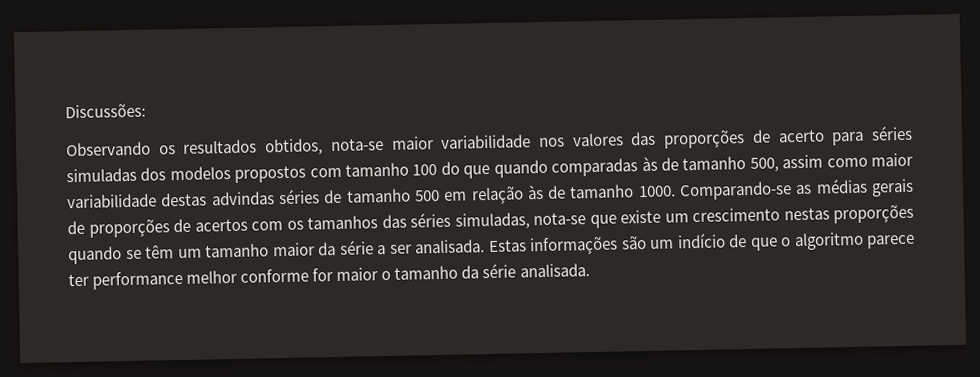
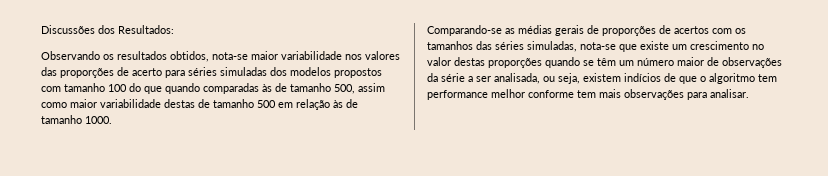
- Discussões:
+ Discussões dos Resultados:
- Observando os resultados obtidos, nota-se maior variabilidade nos valores das proporções de acerto para séries simuladas dos modelos propostos com tamanho 100 do que quando comparadas às de tamanho 500, assim como maior variabilidade destas advindas séries de tamanho 500 em relação às de tamanho 1000. Comparando-se as médias gerais de proporções de acertos com os tamanhos das séries simuladas, nota-se que existe um crescimento nestas proporções quando se têm um tamanho maior da série a ser analisada. Estas informações são um indício de que o algoritmo parece ter performance melhor conforme for maior o tamanho da série analisada.
+ Observando os resultados obtidos, nota-se maior variabilidade nos valores das proporções de acerto para séries simuladas dos modelos propostos com tamanho 100 do que quando comparadas às de tamanho 500, assim como maior variabilidade destas de tamanho 500 em relação às de tamanho 1000.
+ Comparando-se as médias gerais de proporções de acertos com os tamanhos das séries simuladas, nota-se que existe um crescimento no valor destas proporções quando se têm um número maior de observações da série a ser analisada, ou seja, existem indícios de que o algoritmo tem performance melhor conforme tem mais observações para analisar.

